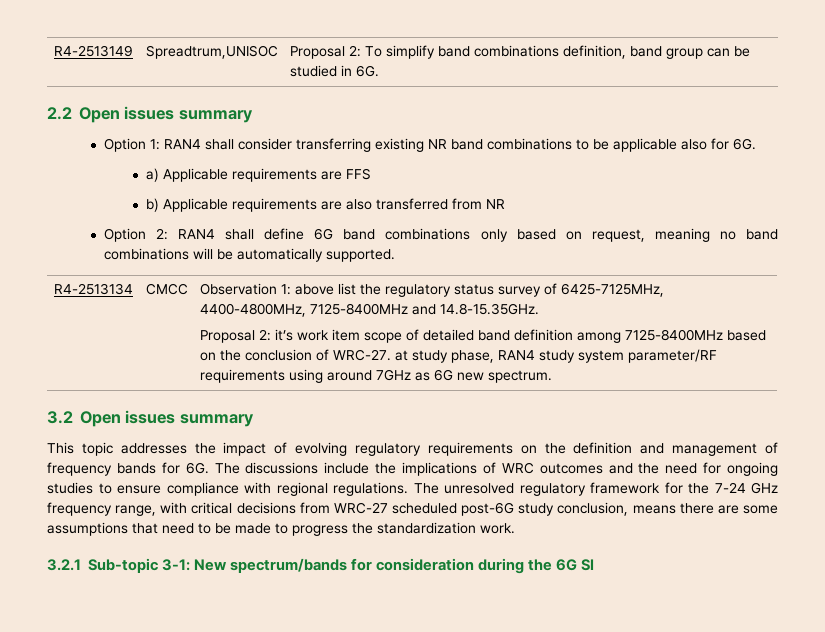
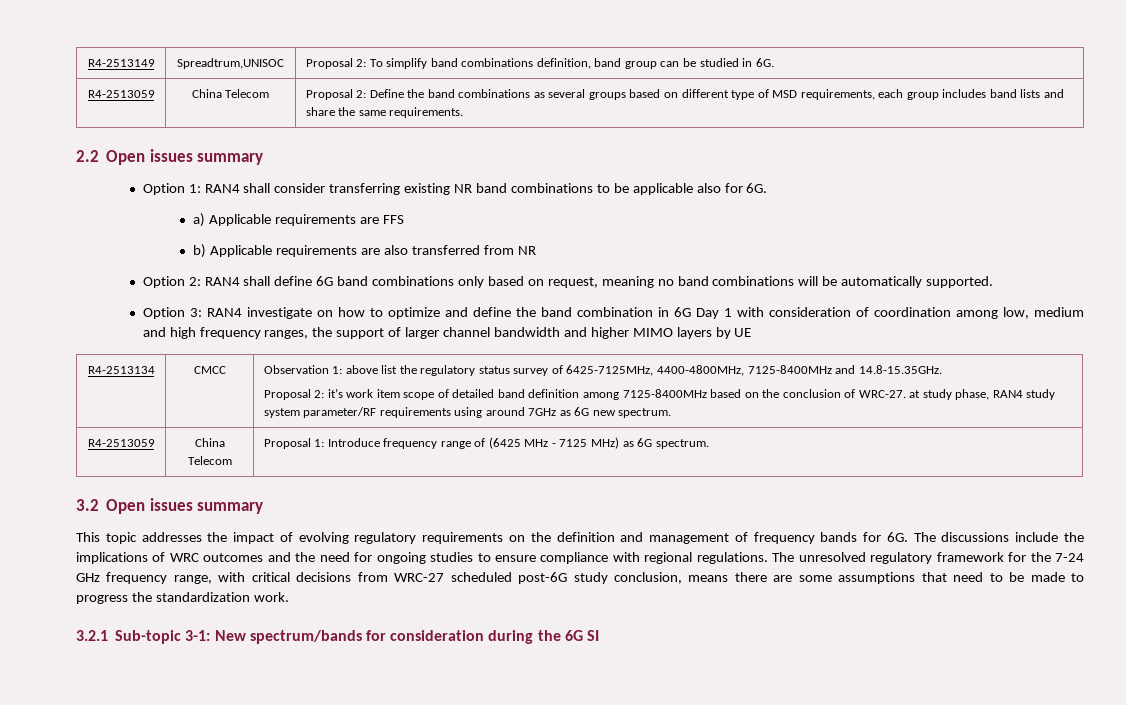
+ R4-2513059 | China Telecom | Proposal 2: Define the band combinations as several groups based on different type of MSD requirements, each group includes band lists and share the same requirements.
+ Option 3: RAN4 investigate on how to optimize and define the band combination in 6G Day 1 with consideration of coordination among low, medium and high frequency ranges, the support of larger channel bandwidth and higher MIMO layers by UE
+ R4-2513059 | China Telecom | Proposal 1: Introduce frequency range of (6425 MHz - 7125 MHz) as 6G spectrum.

